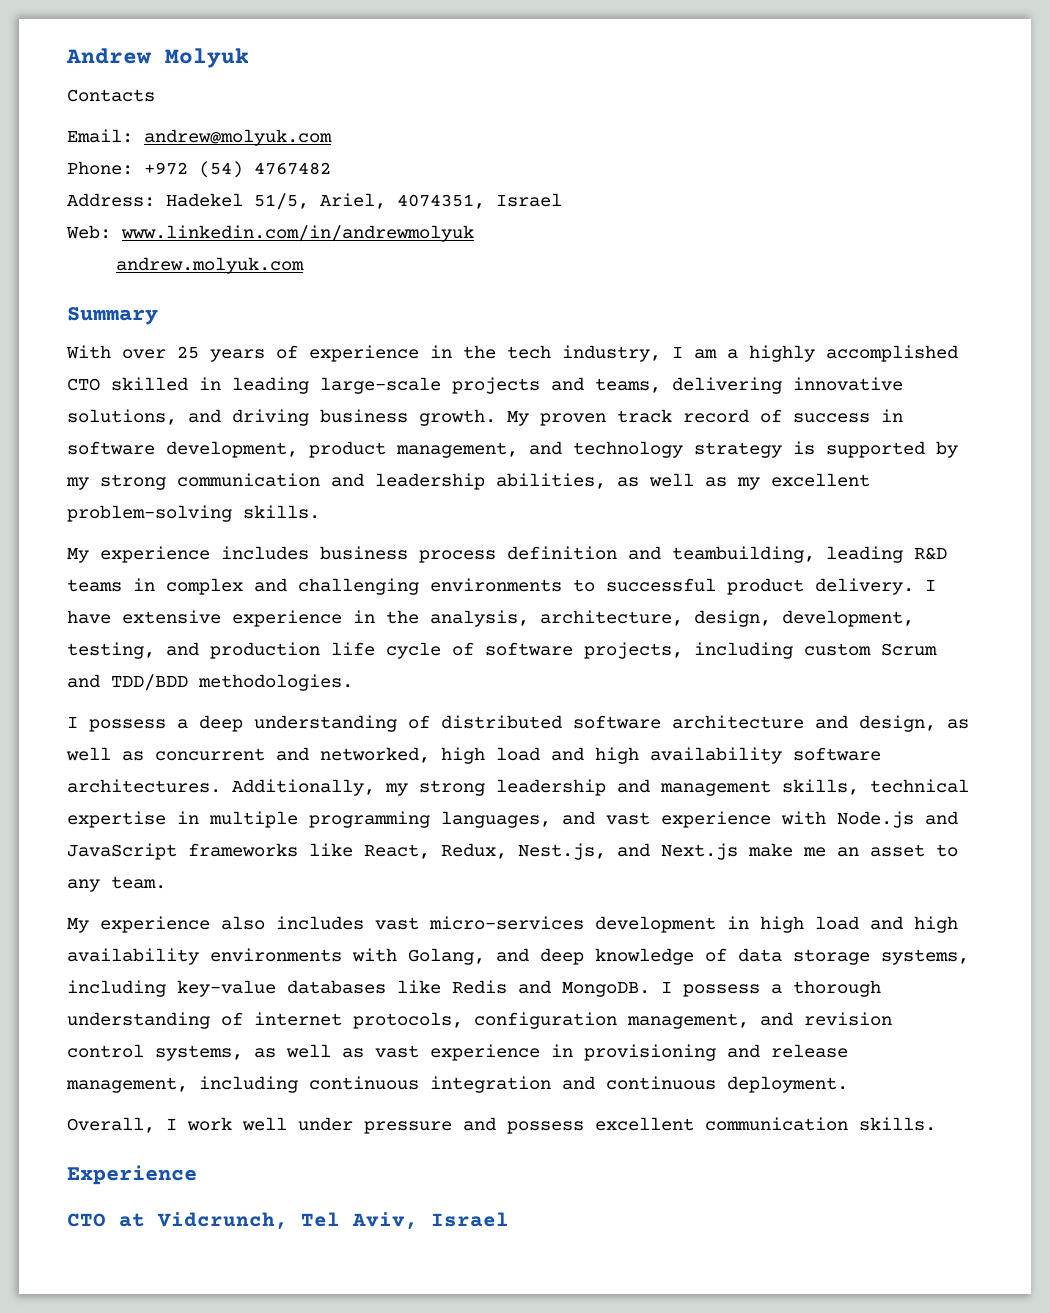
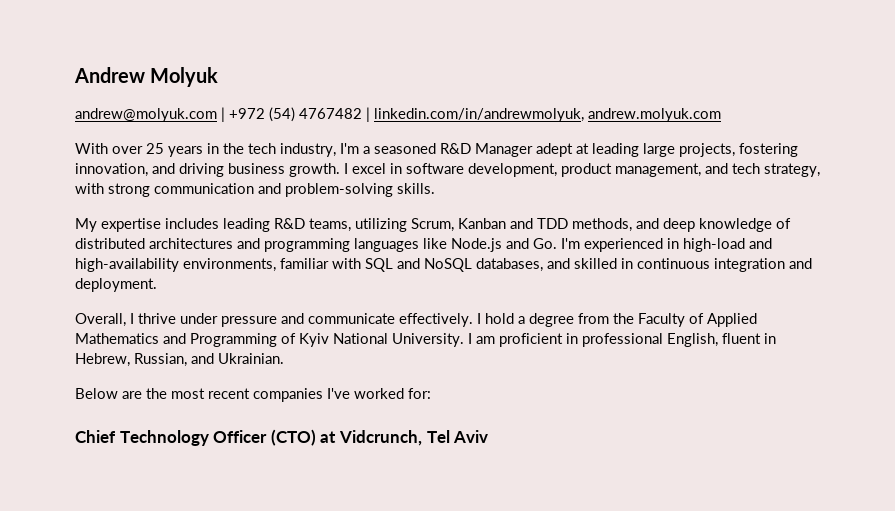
- Contacts
- Email: andrew@molyuk.com
- Phone: +972 (54) 4767482
- Address: Hadekel 51/5, Ariel, 4074351, Israel
- Web: www.linkedin.com/in/andrewmolyuk
- andrew.molyuk.com
+ andrew@molyuk.com | +972 (54) 4767482 | linkedin.com/in/andrewmolyuk, andrew.molyuk.com
- Summary
- With over 25 years of experience in the tech industry, I am a highly accomplished CTO skilled in leading large-scale projects and teams, delivering innovative solutions, and driving business growth. My proven track record of success in software development, product management, and technology strategy is supported by my strong communication and leadership abilities, as well as my excellent problem-solving skills.
- My experience includes business process definition and teambuilding, leading R&D teams in complex and challenging environments to successful product delivery. I have extensive experience in the analysis, architecture, design, development, testing, and production life cycle of software projects, including custom Scrum and TDD/BDD methodologies.
- I possess a deep understanding of distributed software architecture and design, as well as concurrent and networked, high load and high availability software architectures. Additionally, my strong leadership and management skills, technical expertise in multiple programming languages, and vast experience with Node.js and JavaScript frameworks like React, Redux, Nest.js, and Next.js make me an asset to any team.
- My experience also includes vast micro-services development in high load and high availability environments with Golang, and deep knowledge of data storage systems, including key-value databases like Redis and MongoDB. I possess a thorough understanding of internet protocols, configuration management, and revision control systems, as well as vast experience in provisioning and release management, including continuous integration and continuous deployment.
+ With over 25 years in the tech industry, I'm a seasoned R&D Manager adept at leading large projects, fostering innovation, and driving business growth. I excel in software development, product management, and tech strategy, with strong communication and problem-solving skills.
+ My expertise includes leading R&D teams, utilizing Scrum, Kanban and TDD methods, and deep knowledge of distributed architectures and programming languages like Node.js and Go. I'm experienced in high-load and high-availability environments, familiar with SQL and NoSQL databases, and skilled in continuous integration and deployment.
- Overall, I work well under pressure and possess excellent communication skills.
- Experience
- CTO at Vidcrunch, Tel Aviv, Israel
+ Overall, I thrive under pressure and communicate effectively. I hold a degree from the Faculty of Applied Mathematics and Programming of Kyiv National University. I am proficient in professional English, fluent in Hebrew, Russian, and Ukrainian.
+ Below are the most recent companies I've worked for:
+ Chief Technology Officer (CTO) at Vidcrunch, Tel Aviv

